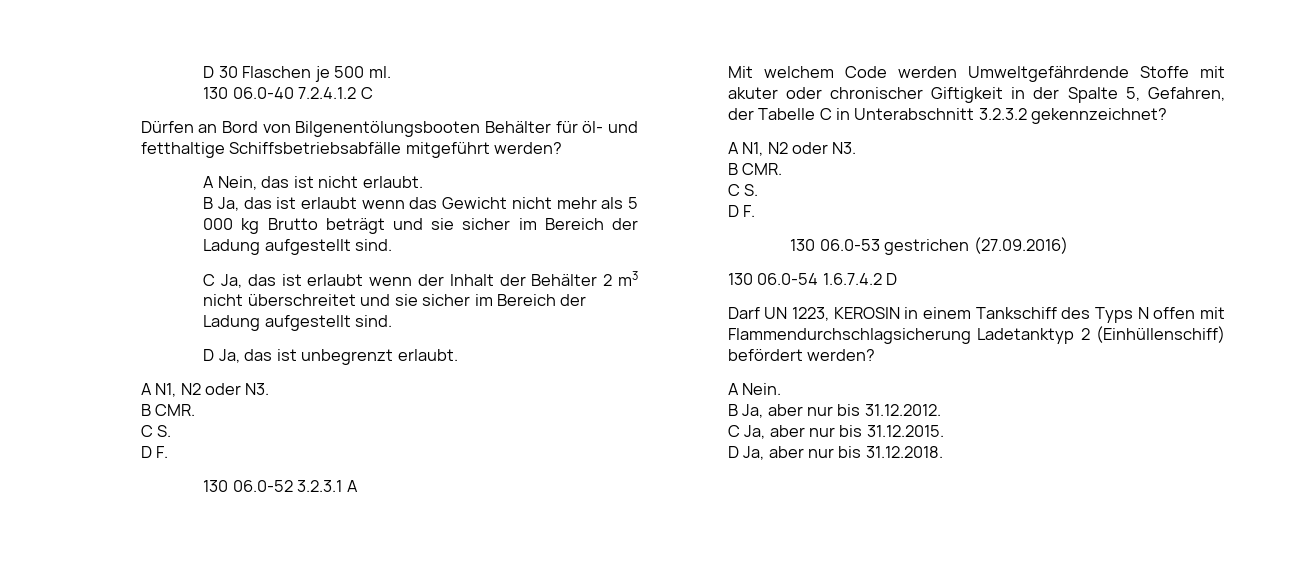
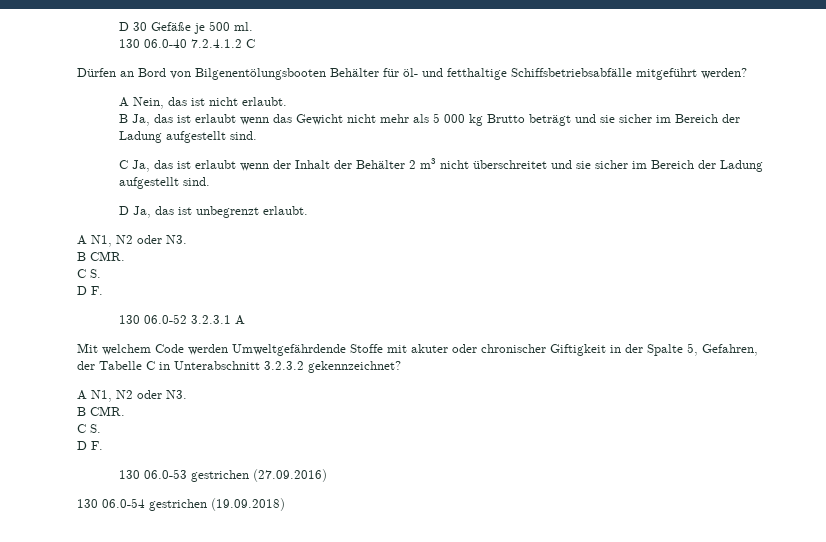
- D 30 Flaschen je 500 ml.
+ D 30 Gefäße je 500 ml.
- 130 06.0-54 1.6.7.4.2 D
- Darf UN 1223, KEROSIN in einem Tankschiff des Typs N offen mit Flammendurchschlagsicherung Ladetanktyp 2 (Einhüllenschiff) befördert werden?
- A Nein.
- B Ja, aber nur bis 31.12.2012.
- C Ja, aber nur bis 31.12.2015.
- D Ja, aber nur bis 31.12.2018.
+ 130 06.0-54 gestrichen (19.09.2018)

